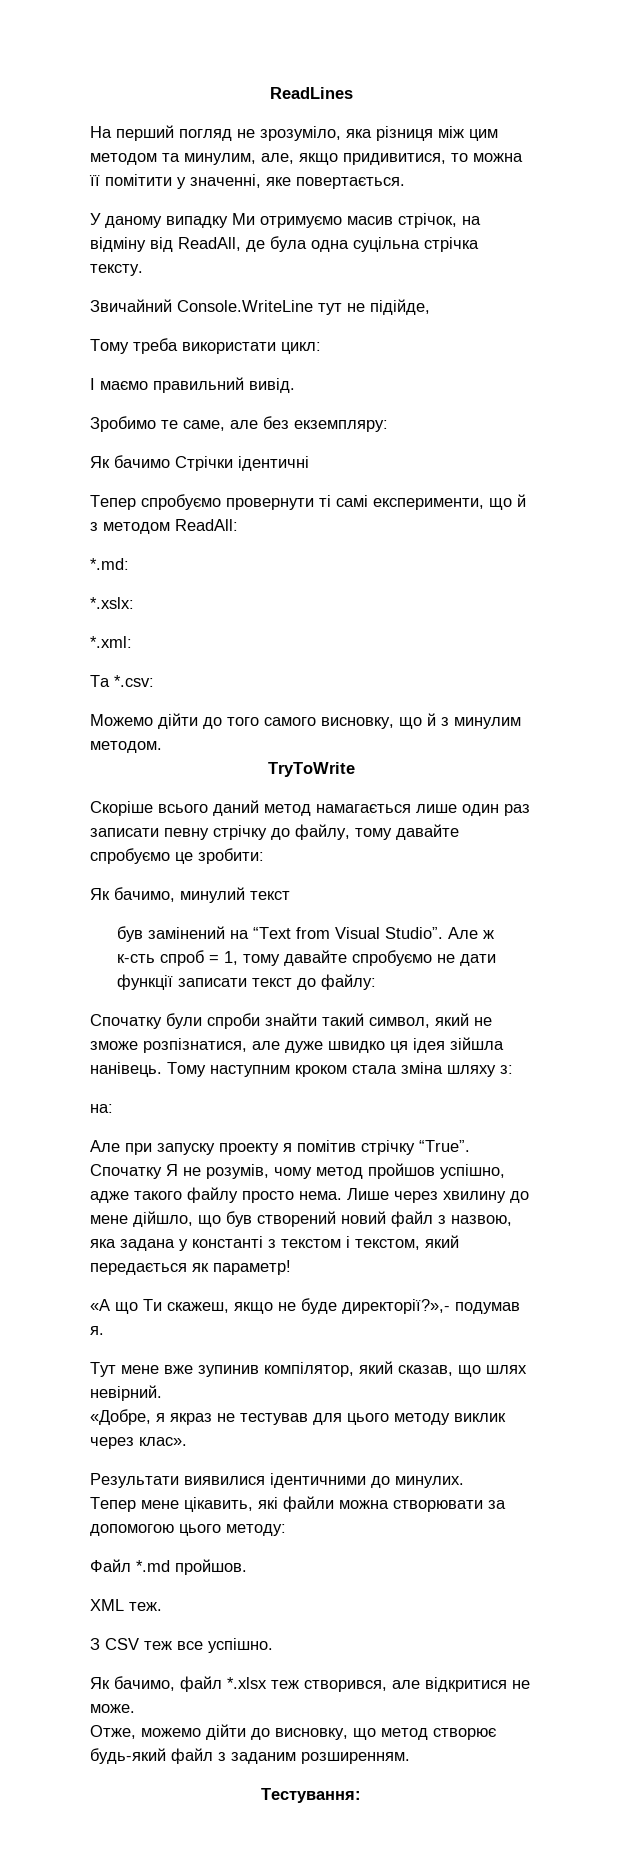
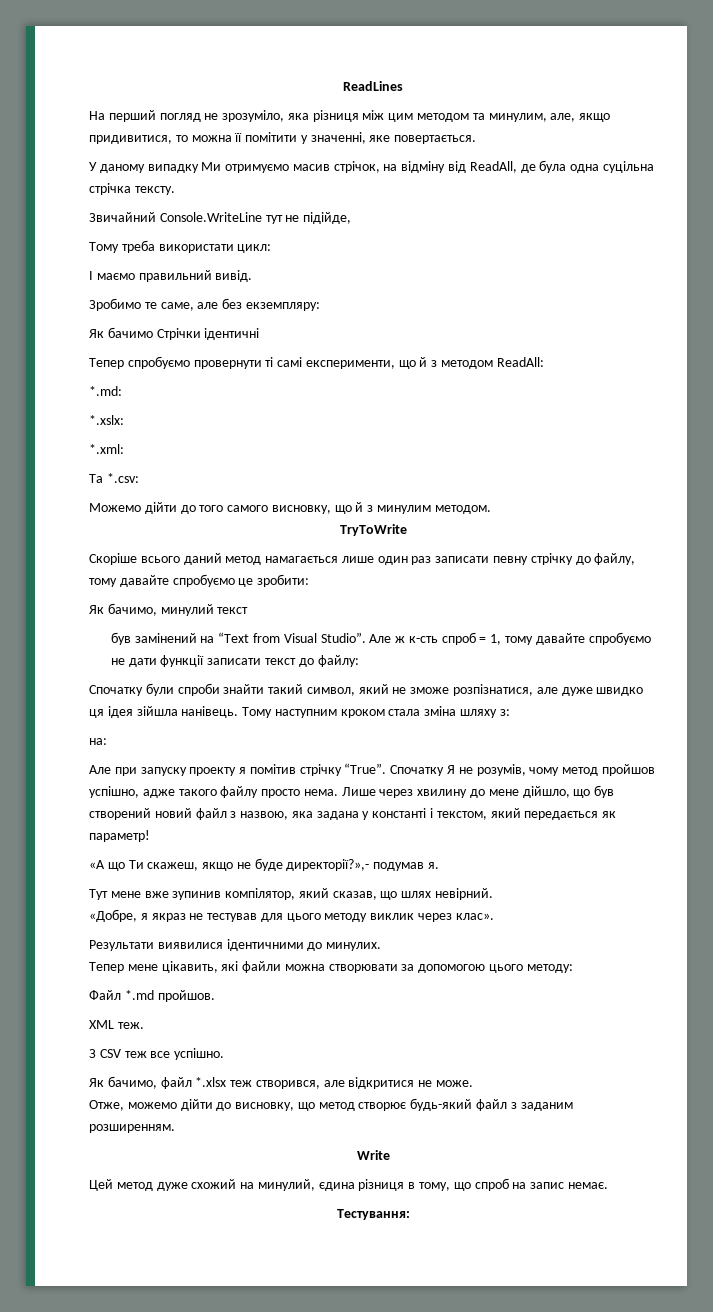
- Лише через хвилину до мене дійшло, що був створений новий файл з назвою, яка задана у константі з текстом і текстом, який передається як параметр!
+ Лише через хвилину до мене дійшло, що був створений новий файл з назвою, яка задана у константі і текстом, який передається як параметр!
+ Write
+ Цей метод дуже схожий на минулий, єдина різниця в тому, що спроб на запис немає.

